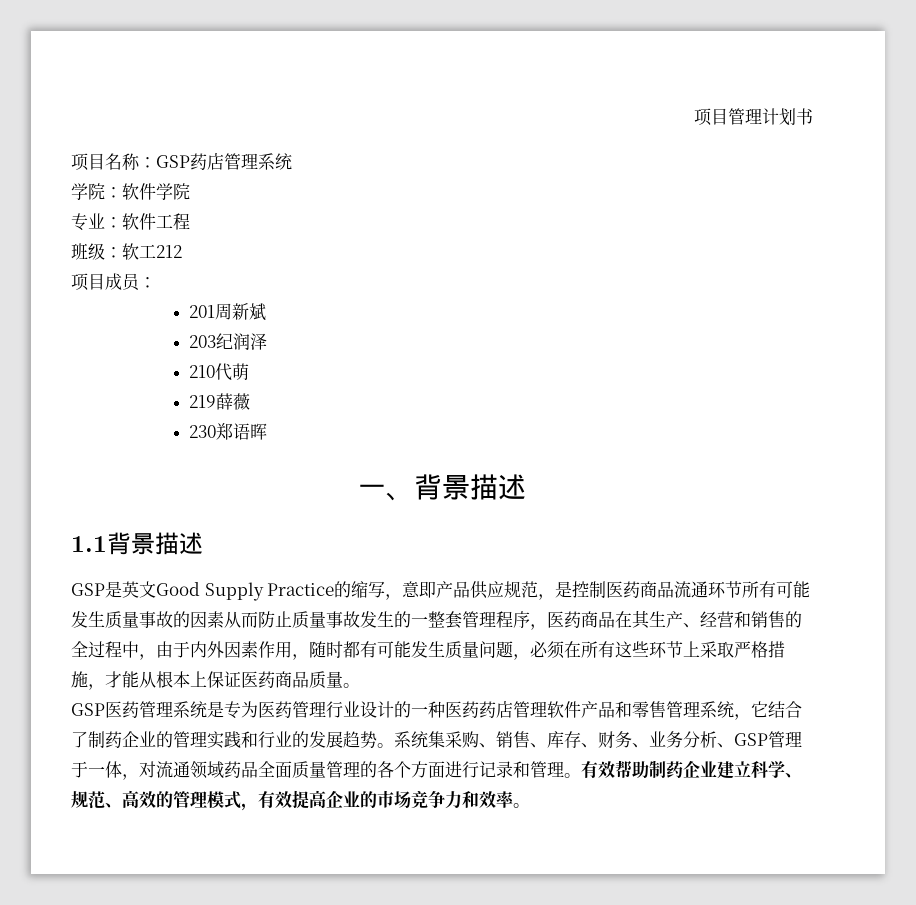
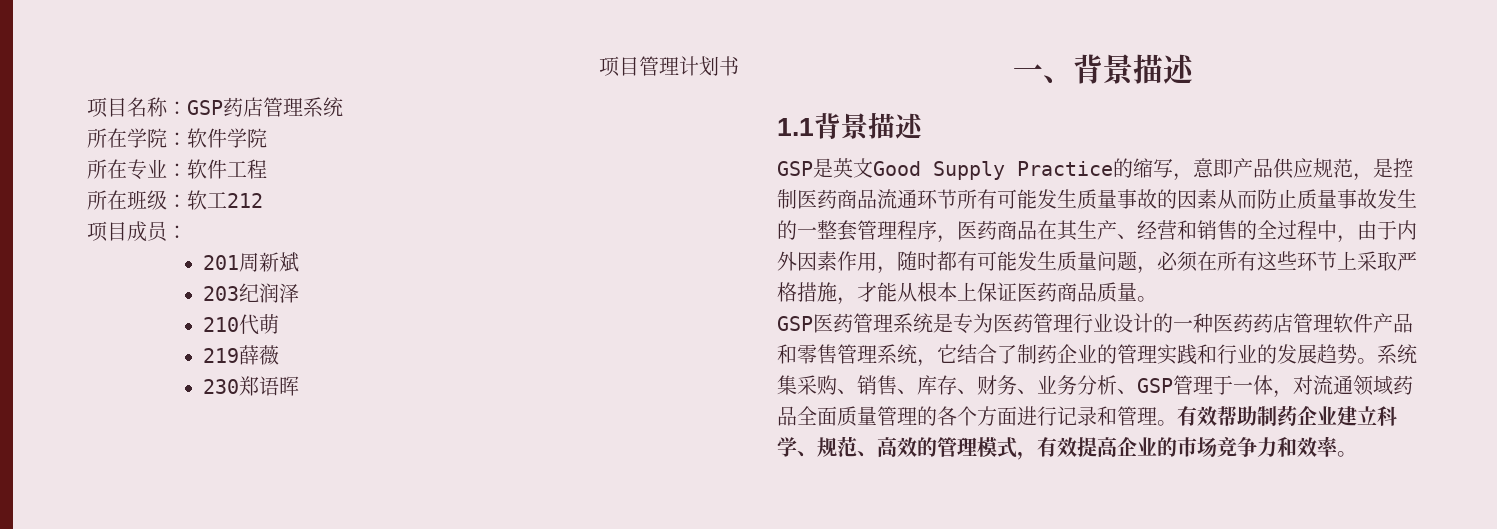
- 学院：软件学院
+ 所在学院：软件学院
- 专业：软件工程
+ 所在专业：软件工程
- 班级：软工212
+ 所在班级：软工212

